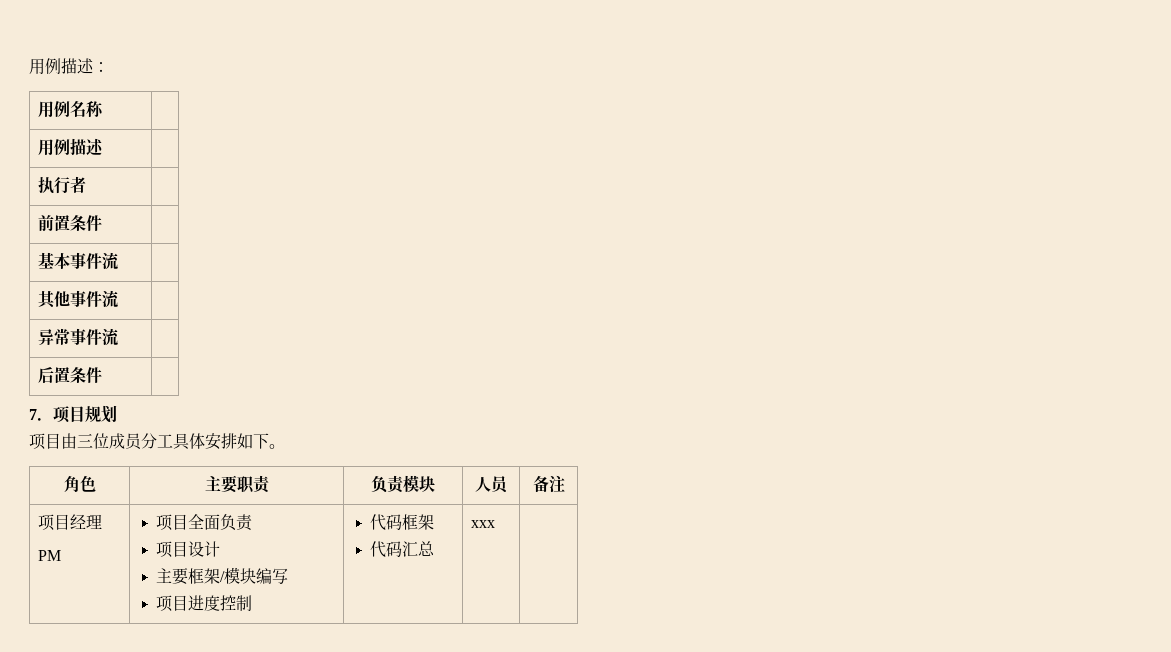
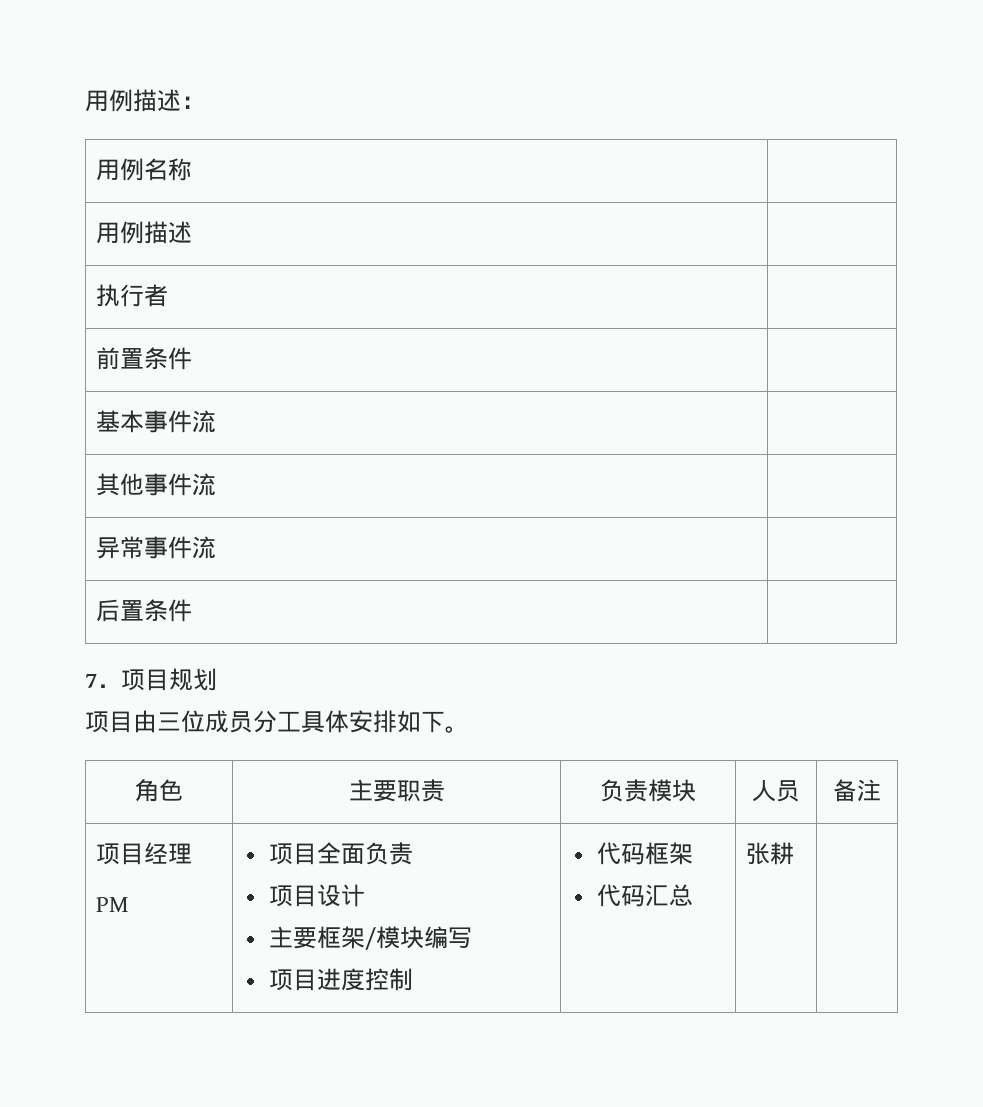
  项目经理
  PM | 项目全面负责
  项目设计
  主要框架/模块编写
  项目进度控制 | 代码框架
- 代码汇总 | xxx |
+ 代码汇总 | 张耕 |

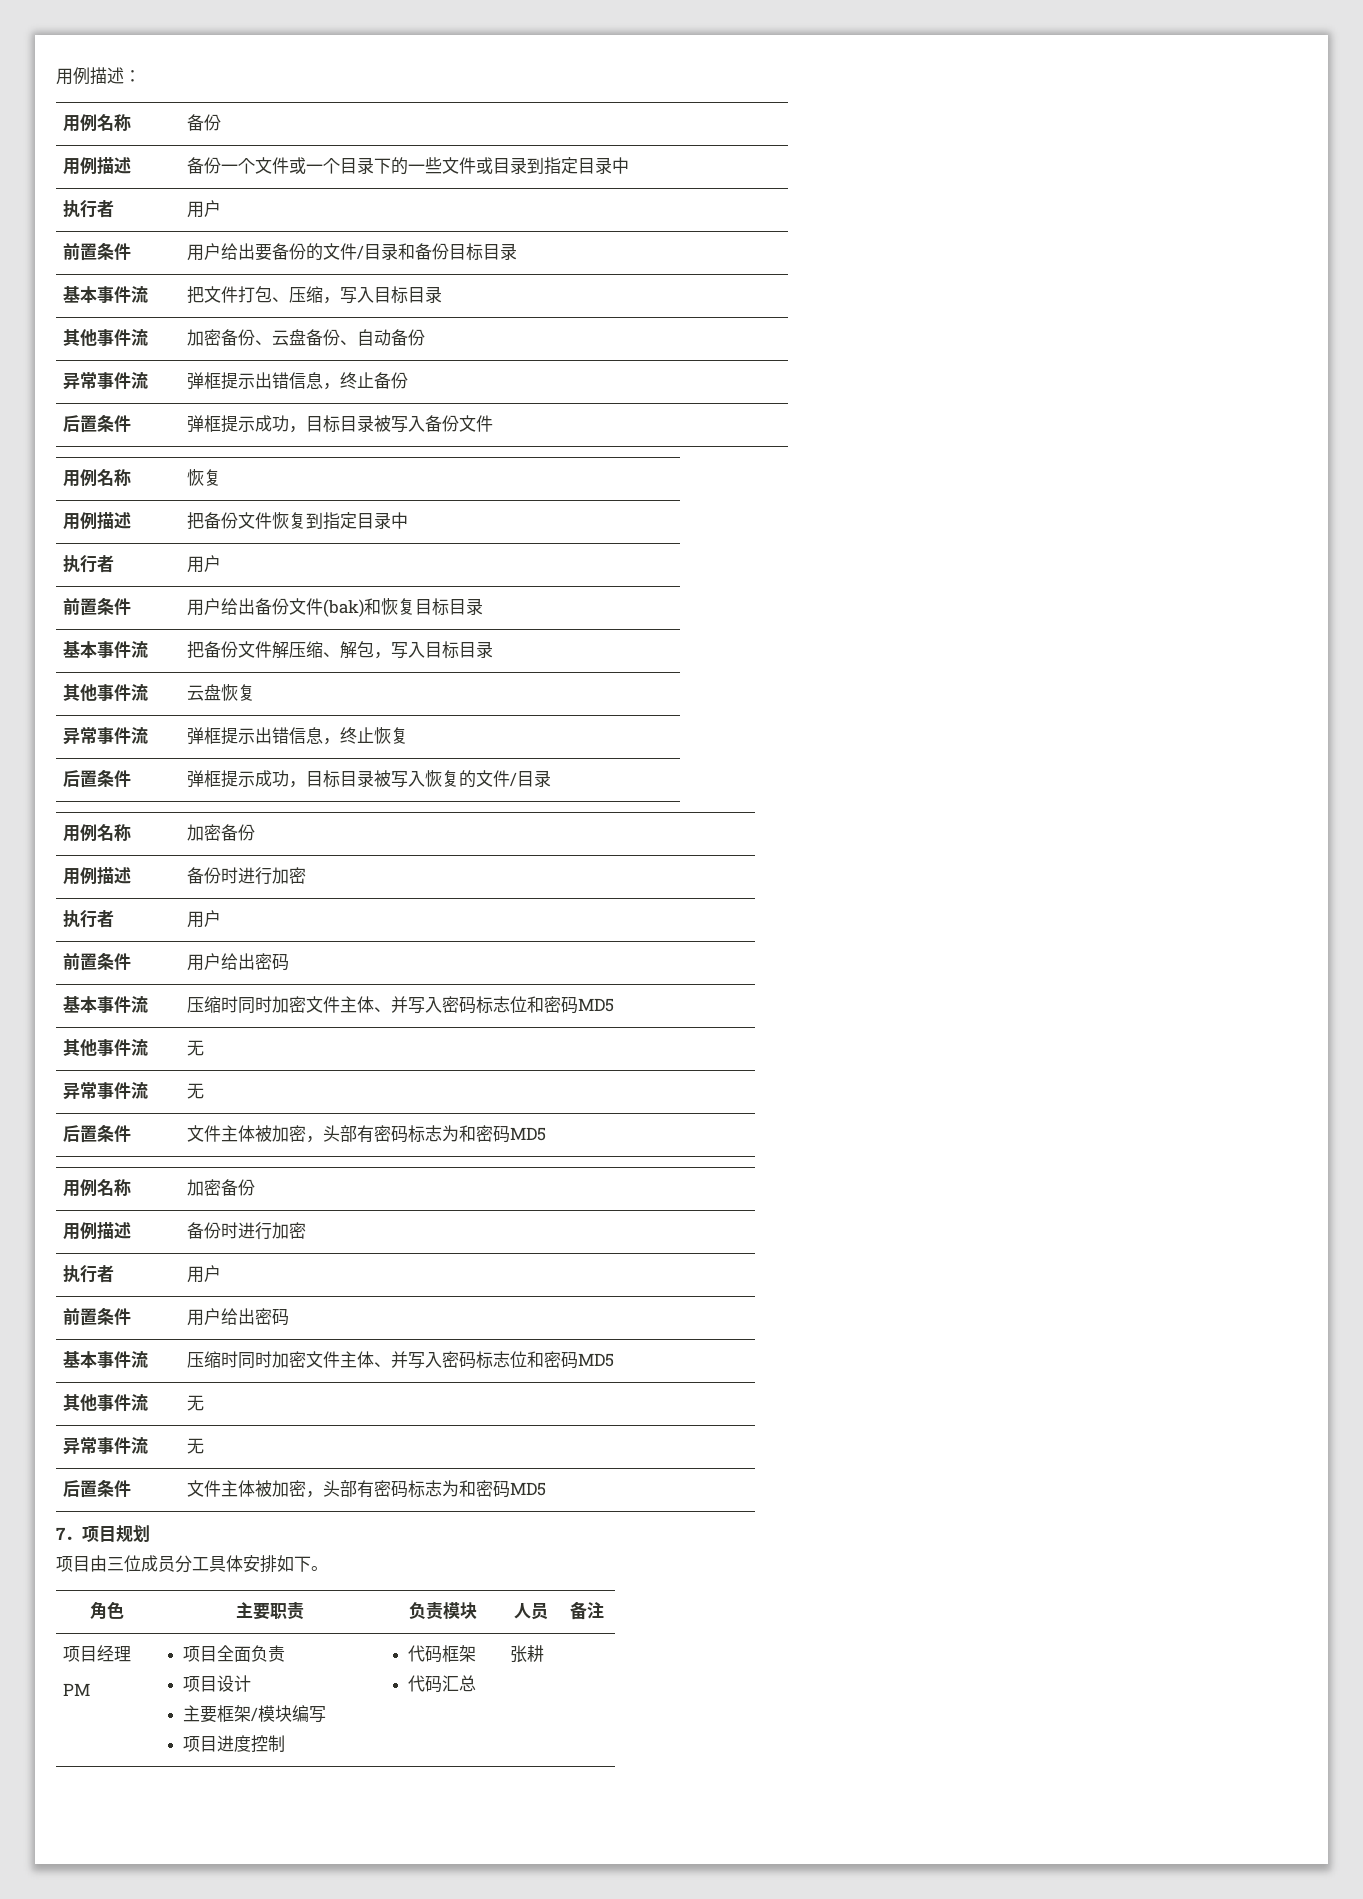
- 用例名称 |
- 用例描述 |
- 执行者 |
- 前置条件 |
- 基本事件流 |
- 其他事件流 |
- 异常事件流 |
- 后置条件 |
+ 用例名称 | 备份
+ 用例描述 | 备份一个文件或一个目录下的一些文件或目录到指定目录中
+ 执行者 | 用户
+ 前置条件 | 用户给出要备份的文件/目录和备份目标目录
+ 基本事件流 | 把文件打包、压缩，写入目标目录
+ 其他事件流 | 加密备份、云盘备份、自动备份
+ 异常事件流 | 弹框提示出错信息，终止备份
+ 后置条件 | 弹框提示成功，目标目录被写入备份文件
+ 用例名称 | 恢复
+ 用例描述 | 把备份文件恢复到指定目录中
+ 执行者 | 用户
+ 前置条件 | 用户给出备份文件(bak)和恢复目标目录
+ 基本事件流 | 把备份文件解压缩、解包，写入目标目录
+ 其他事件流 | 云盘恢复
+ 异常事件流 | 弹框提示出错信息，终止恢复
+ 后置条件 | 弹框提示成功，目标目录被写入恢复的文件/目录
+ 用例名称 | 加密备份
+ 用例描述 | 备份时进行加密
+ 执行者 | 用户
+ 前置条件 | 用户给出密码
+ 基本事件流 | 压缩时同时加密文件主体、并写入密码标志位和密码MD5
+ 其他事件流 | 无
+ 异常事件流 | 无
+ 后置条件 | 文件主体被加密，头部有密码标志为和密码MD5
+ 用例名称 | 加密备份
+ 用例描述 | 备份时进行加密
+ 执行者 | 用户
+ 前置条件 | 用户给出密码
+ 基本事件流 | 压缩时同时加密文件主体、并写入密码标志位和密码MD5
+ 其他事件流 | 无
+ 异常事件流 | 无
+ 后置条件 | 文件主体被加密，头部有密码标志为和密码MD5

